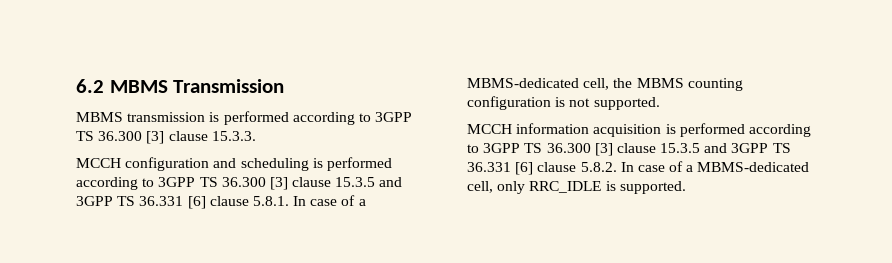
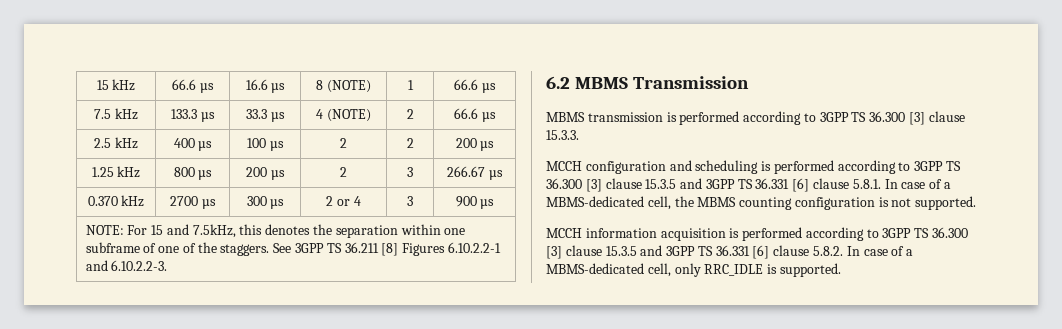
+ 15 kHz | 66.6 µs | 16.6 µs | 8 (NOTE) | 1 | 66.6 µs
+ 7.5 kHz | 133.3 µs | 33.3 µs | 4 (NOTE) | 2 | 66.6 µs
+ 2.5 kHz | 400 µs | 100 µs | 2 | 2 | 200 µs
+ 1.25 kHz | 800 µs | 200 µs | 2 | 3 | 266.67 µs
+ 0.370 kHz | 2700 µs | 300 µs | 2 or 4 | 3 | 900 µs
+ NOTE: For 15 and 7.5kHz, this denotes the separation within one subframe of one of the staggers. See 3GPP TS 36.211 [8] Figures 6.10.2.2-1 and 6.10.2.2-3.

